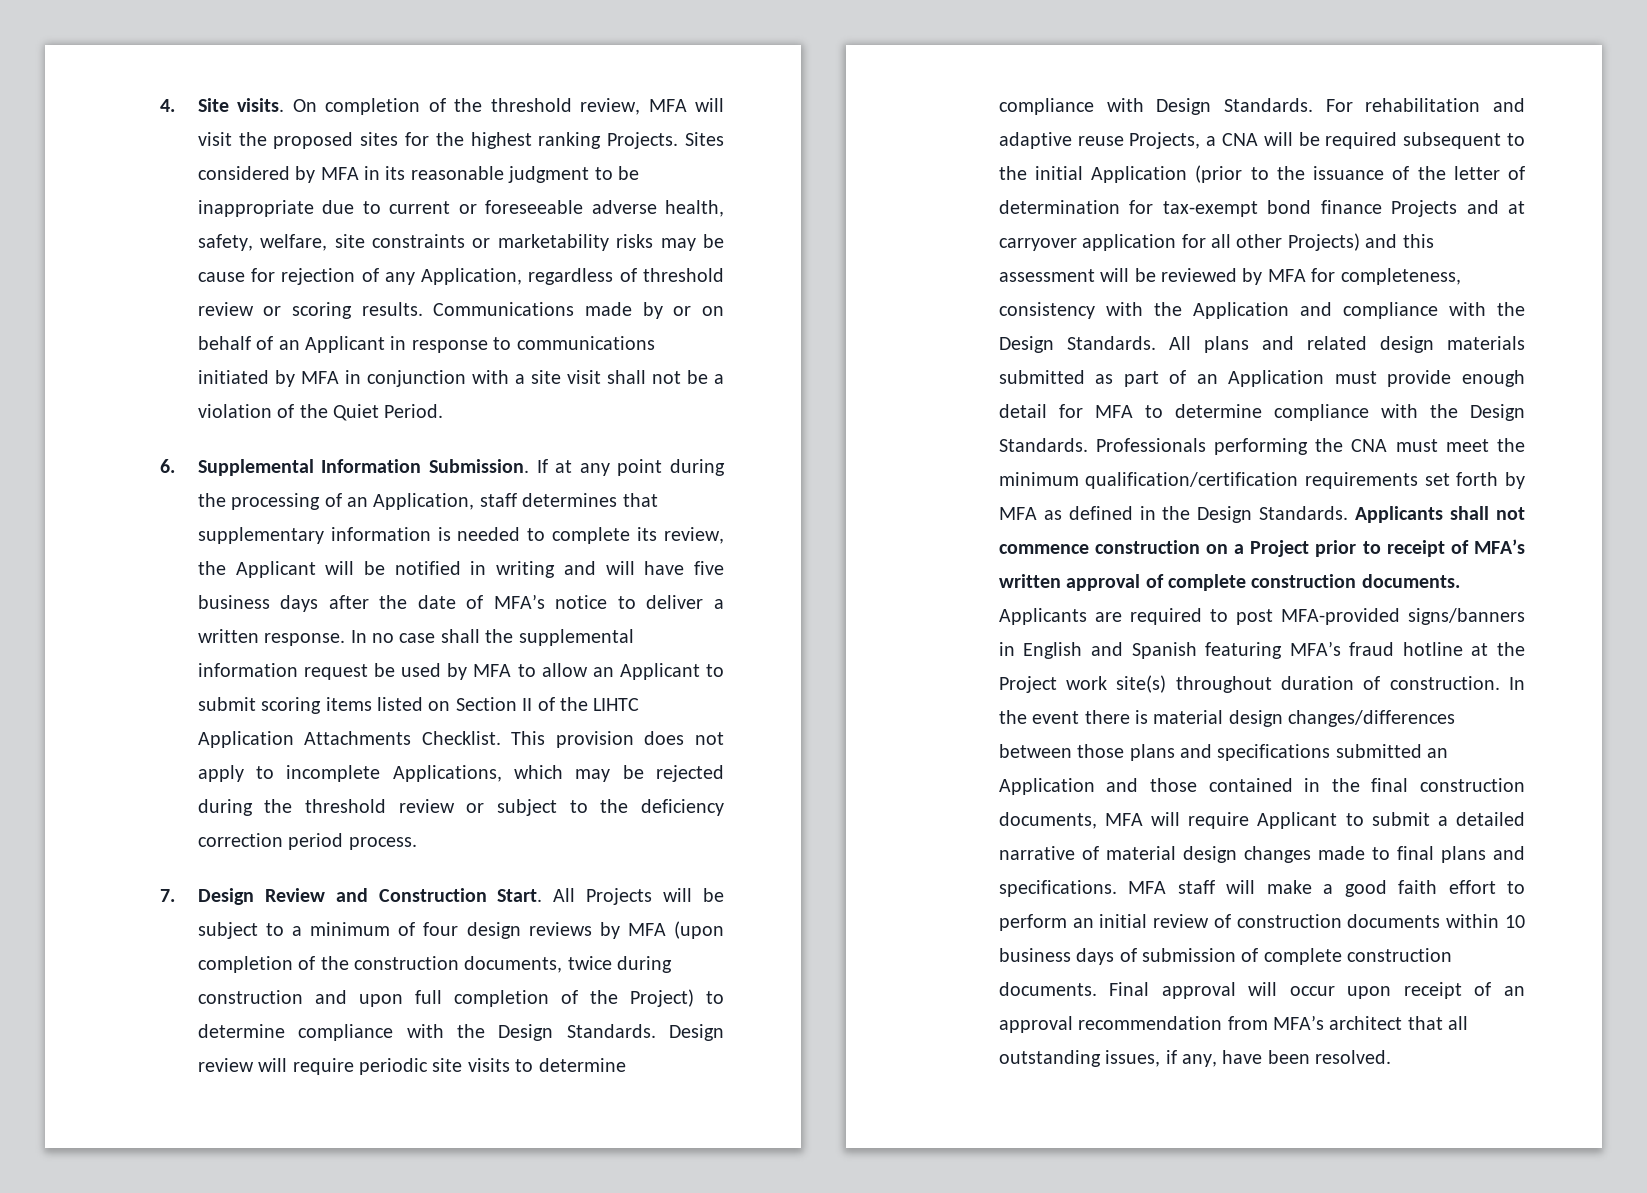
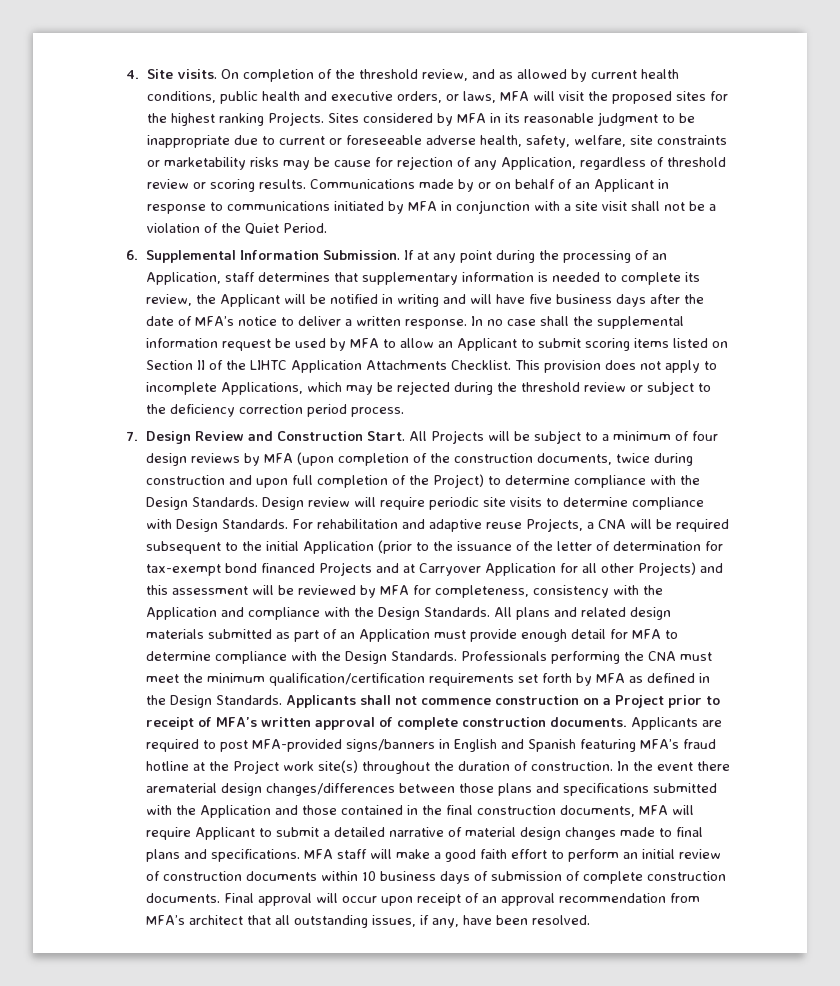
- On completion of the threshold review, MFA will visit the proposed sites for the highest ranking Projects.
+ On completion of the threshold review, and as allowed by current health conditions, public health and executive orders, or laws, MFA will visit the proposed sites for the highest ranking Projects.
- For rehabilitation and adaptive reuse Projects, a CNA will be required subsequent to the initial Application (prior to the issuance of the letter of determination for tax-exempt bond finance Projects and at carryover application for all other Projects) and this assessment will be reviewed by MFA for completeness, consistency with the Application and compliance with the Design Standards.
+ For rehabilitation and adaptive reuse Projects, a CNA will be required subsequent to the initial Application (prior to the issuance of the letter of determination for tax-exempt bond financed Projects and at Carryover Application for all other Projects) and this assessment will be reviewed by MFA for completeness, consistency with the Application and compliance with the Design Standards.
- Applicants are required to post MFA-provided signs/banners in English and Spanish featuring MFA’s fraud hotline at the Project work site(s) throughout duration of construction.
+ Applicants are required to post MFA-provided signs/banners in English and Spanish featuring MFA’s fraud hotline at the Project work site(s) throughout the duration of construction.
- In the event there is material design changes/differences between those plans and specifications submitted an Application and those contained in the final construction documents, MFA will require Applicant to submit a detailed narrative of material design changes made to final plans and specifications.
+ In the event there arematerial design changes/differences between those plans and specifications submitted with the Application and those contained in the final construction documents, MFA will require Applicant to submit a detailed narrative of material design changes made to final plans and specifications.

